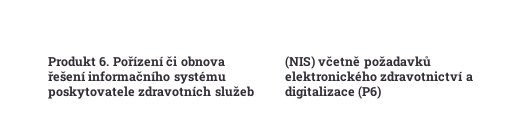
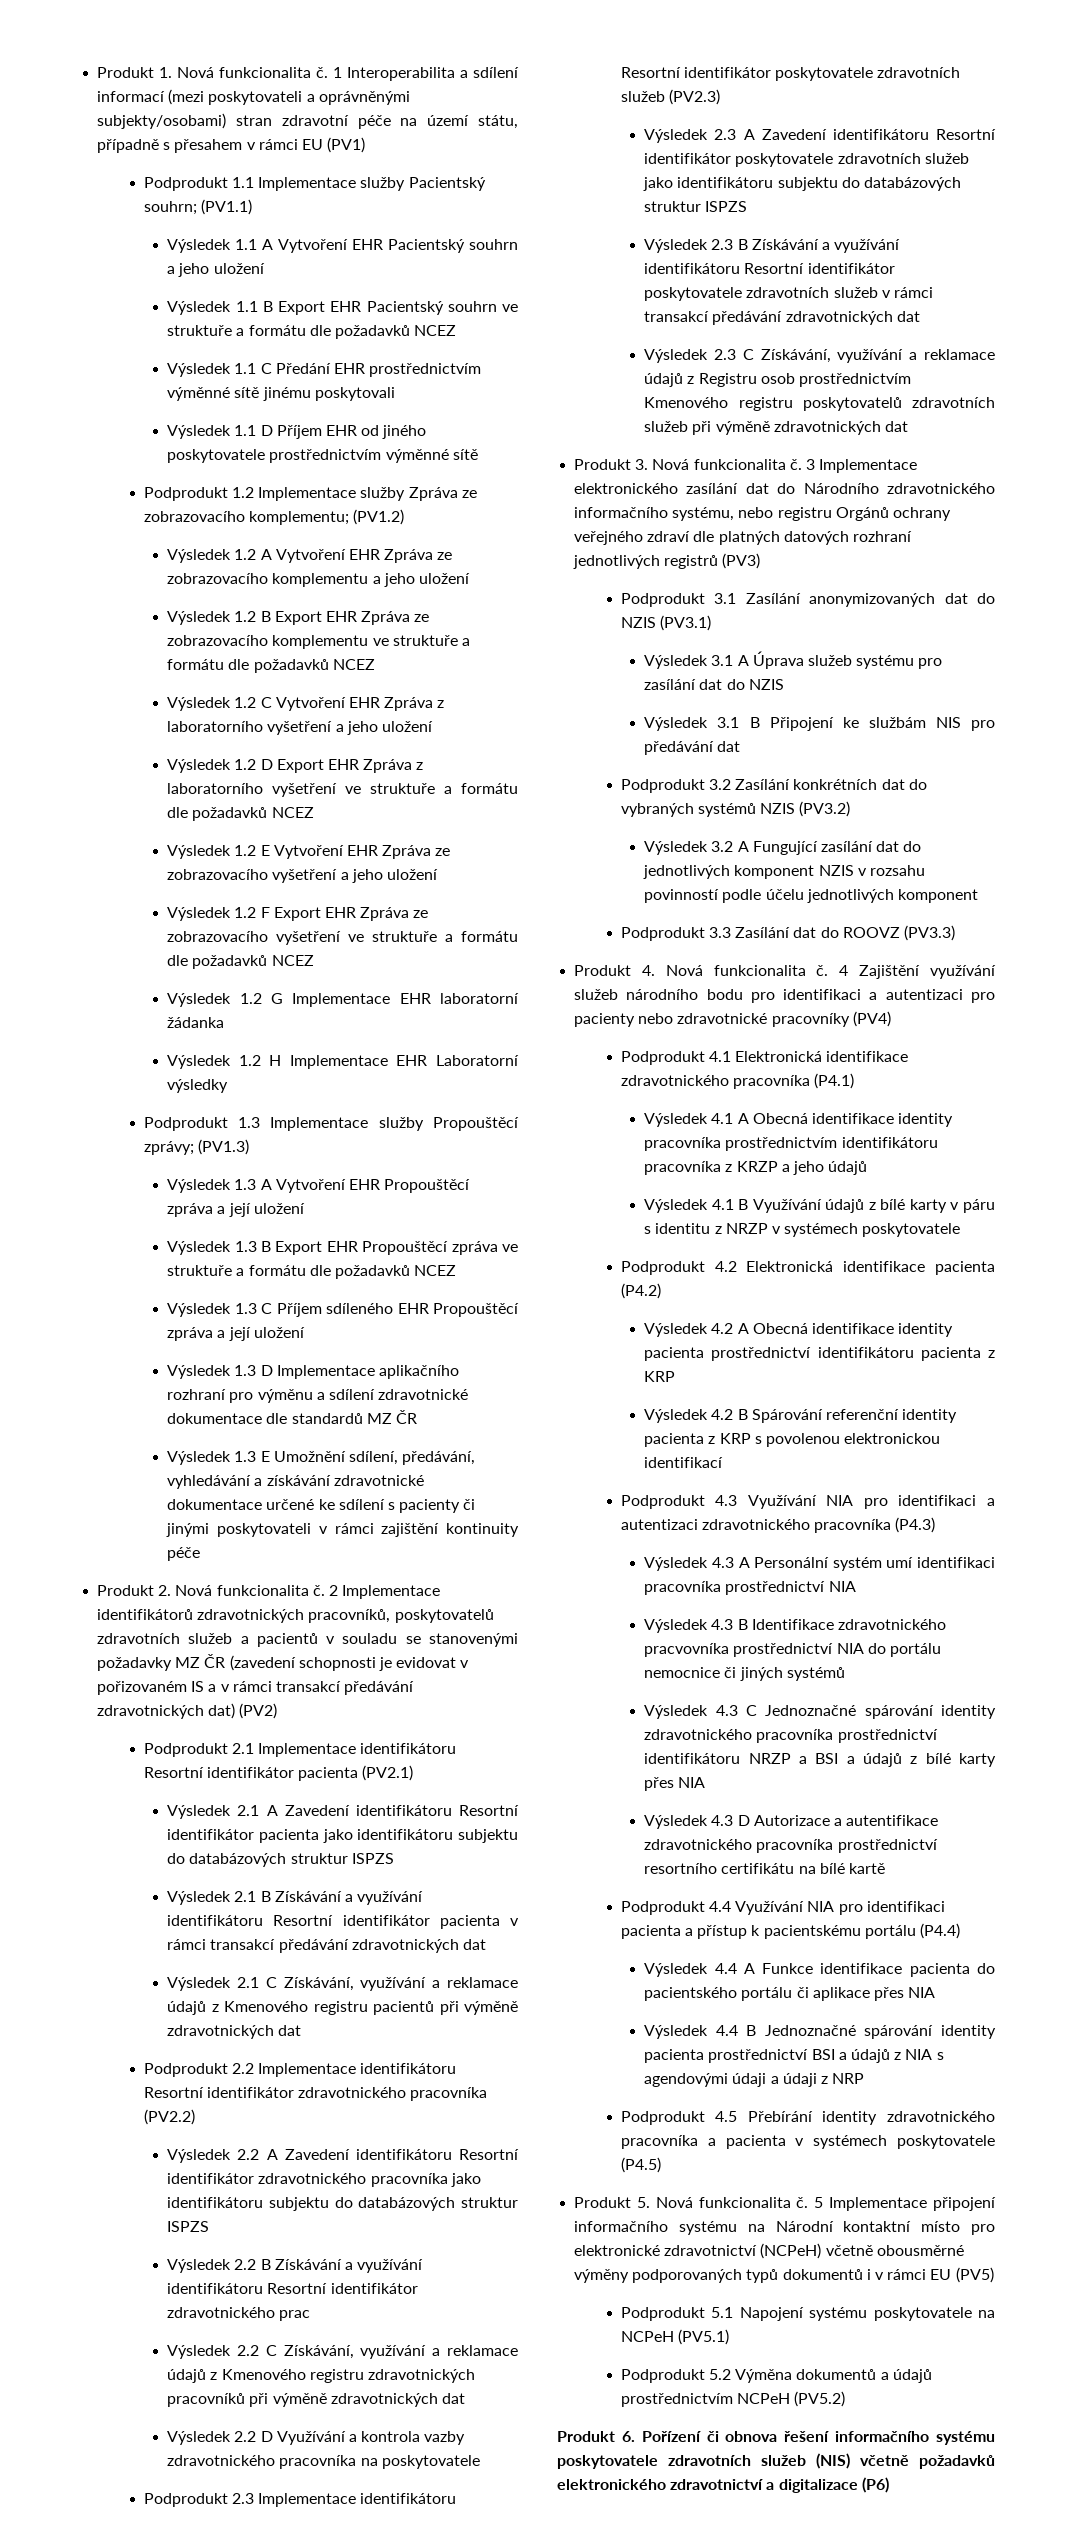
+ Produkt 1. Nová funkcionalita č. 1 Interoperabilita a sdílení informací (mezi poskytovateli a oprávněnými subjekty/osobami) stran zdravotní péče na území státu, případně s přesahem v rámci EU (PV1)
+ Podprodukt 1.1 Implementace služby Pacientský souhrn; (PV1.1)
+ Výsledek 1.1 A Vytvoření EHR Pacientský souhrn a jeho uložení
+ Výsledek 1.1 B Export EHR Pacientský souhrn ve struktuře a formátu dle požadavků NCEZ
+ Výsledek 1.1 C Předání EHR prostřednictvím výměnné sítě jinému poskytovali
+ Výsledek 1.1 D Příjem EHR od jiného poskytovatele prostřednictvím výměnné sítě
+ Podprodukt 1.2 Implementace služby Zpráva ze zobrazovacího komplementu; (PV1.2)
+ Výsledek 1.2 A Vytvoření EHR Zpráva ze zobrazovacího komplementu a jeho uložení
+ Výsledek 1.2 B Export EHR Zpráva ze zobrazovacího komplementu ve struktuře a formátu dle požadavků NCEZ
+ Výsledek 1.2 C Vytvoření EHR Zpráva z laboratorního vyšetření a jeho uložení
+ Výsledek 1.2 D Export EHR Zpráva z laboratorního vyšetření ve struktuře a formátu dle požadavků NCEZ
+ Výsledek 1.2 E Vytvoření EHR Zpráva ze zobrazovacího vyšetření a jeho uložení
+ Výsledek 1.2 F Export EHR Zpráva ze zobrazovacího vyšetření ve struktuře a formátu dle požadavků NCEZ
+ Výsledek 1.2 G Implementace EHR laboratorní žádanka
+ Výsledek 1.2 H Implementace EHR Laboratorní výsledky
+ Podprodukt 1.3 Implementace služby Propouštěcí zprávy; (PV1.3)
+ Výsledek 1.3 A Vytvoření EHR Propouštěcí zpráva a její uložení
+ Výsledek 1.3 B Export EHR Propouštěcí zpráva ve struktuře a formátu dle požadavků NCEZ
+ Výsledek 1.3 C Příjem sdíleného EHR Propouštěcí zpráva a její uložení
+ Výsledek 1.3 D Implementace aplikačního rozhraní pro výměnu a sdílení zdravotnické dokumentace dle standardů MZ ČR
+ Výsledek 1.3 E Umožnění sdílení, předávání, vyhledávání a získávání zdravotnické dokumentace určené ke sdílení s pacienty či jinými poskytovateli v rámci zajištění kontinuity péče
+ Produkt 2. Nová funkcionalita č. 2 Implementace identifikátorů zdravotnických pracovníků, poskytovatelů zdravotních služeb a pacientů v souladu se stanovenými požadavky MZ ČR (zavedení schopnosti je evidovat v pořizovaném IS a v rámci transakcí předávání zdravotnických dat) (PV2)
+ Podprodukt 2.1 Implementace identifikátoru Resortní identifikátor pacienta (PV2.1)
+ Výsledek 2.1 A Zavedení identifikátoru Resortní identifikátor pacienta jako identifikátoru subjektu do databázových struktur ISPZS
+ Výsledek 2.1 B Získávání a využívání identifikátoru Resortní identifikátor pacienta v rámci transakcí předávání zdravotnických dat
+ Výsledek 2.1 C Získávání, využívání a reklamace údajů z Kmenového registru pacientů při výměně zdravotnických dat
+ Podprodukt 2.2 Implementace identifikátoru Resortní identifikátor zdravotnického pracovníka (PV2.2)
+ Výsledek 2.2 A Zavedení identifikátoru Resortní identifikátor zdravotnického pracovníka jako identifikátoru subjektu do databázových struktur ISPZS
+ Výsledek 2.2 B Získávání a využívání identifikátoru Resortní identifikátor zdravotnického prac
+ Výsledek 2.2 C Získávání, využívání a reklamace údajů z Kmenového registru zdravotnických pracovníků při výměně zdravotnických dat
+ Výsledek 2.2 D Využívání a kontrola vazby zdravotnického pracovníka na poskytovatele
+ Podprodukt 2.3 Implementace identifikátoru Resortní identifikátor poskytovatele zdravotních služeb (PV2.3)
+ Výsledek 2.3 A Zavedení identifikátoru Resortní identifikátor poskytovatele zdravotních služeb jako identifikátoru subjektu do databázových struktur ISPZS
+ Výsledek 2.3 B Získávání a využívání identifikátoru Resortní identifikátor poskytovatele zdravotních služeb v rámci transakcí předávání zdravotnických dat
+ Výsledek 2.3 C Získávání, využívání a reklamace údajů z Registru osob prostřednictvím Kmenového registru poskytovatelů zdravotních služeb při výměně zdravotnických dat
+ Produkt 3. Nová funkcionalita č. 3 Implementace elektronického zasílání dat do Národního zdravotnického informačního systému, nebo registru Orgánů ochrany veřejného zdraví dle platných datových rozhraní jednotlivých registrů (PV3)
+ Podprodukt 3.1 Zasílání anonymizovaných dat do NZIS (PV3.1)
+ Výsledek 3.1 A Úprava služeb systému pro zasílání dat do NZIS
+ Výsledek 3.1 B Připojení ke službám NIS pro předávání dat
+ Podprodukt 3.2 Zasílání konkrétních dat do vybraných systémů NZIS (PV3.2)
+ Výsledek 3.2 A Fungující zasílání dat do jednotlivých komponent NZIS v rozsahu povinností podle účelu jednotlivých komponent
+ Podprodukt 3.3 Zasílání dat do ROOVZ (PV3.3)
+ Produkt 4. Nová funkcionalita č. 4 Zajištění využívání služeb národního bodu pro identifikaci a autentizaci pro pacienty nebo zdravotnické pracovníky (PV4)
+ Podprodukt 4.1 Elektronická identifikace zdravotnického pracovníka (P4.1)
+ Výsledek 4.1 A Obecná identifikace identity pracovníka prostřednictvím identifikátoru pracovníka z KRZP a jeho údajů
+ Výsledek 4.1 B Využívání údajů z bílé karty v páru s identitu z NRZP v systémech poskytovatele
+ Podprodukt 4.2 Elektronická identifikace pacienta (P4.2)
+ Výsledek 4.2 A Obecná identifikace identity pacienta prostřednictví identifikátoru pacienta z KRP
+ Výsledek 4.2 B Spárování referenční identity pacienta z KRP s povolenou elektronickou identifikací
+ Podprodukt 4.3 Využívání NIA pro identifikaci a autentizaci zdravotnického pracovníka (P4.3)
+ Výsledek 4.3 A Personální systém umí identifikaci pracovníka prostřednictví NIA
+ Výsledek 4.3 B Identifikace zdravotnického pracvovníka prostřednictví NIA do portálu nemocnice či jiných systémů
+ Výsledek 4.3 C Jednoznačné spárování identity zdravotnického pracovníka prostřednictví identifikátoru NRZP a BSI a údajů z bílé karty přes NIA
+ Výsledek 4.3 D Autorizace a autentifikace zdravotnického pracovníka prostřednictví resortního certifikátu na bílé kartě
+ Podprodukt 4.4 Využívání NIA pro identifikaci pacienta a přístup k pacientskému portálu (P4.4)
+ Výsledek 4.4 A Funkce identifikace pacienta do pacientského portálu či aplikace přes NIA
+ Výsledek 4.4 B Jednoznačné spárování identity pacienta prostřednictví BSI a údajů z NIA s agendovými údaji a údaji z NRP
+ Podprodukt 4.5 Přebírání identity zdravotnického pracovníka a pacienta v systémech poskytovatele (P4.5)
+ Produkt 5. Nová funkcionalita č. 5 Implementace připojení informačního systému na Národní kontaktní místo pro elektronické zdravotnictví (NCPeH) včetně obousměrné výměny podporovaných typů dokumentů i v rámci EU (PV5)
+ Podprodukt 5.1 Napojení systému poskytovatele na NCPeH (PV5.1)
+ Podprodukt 5.2 Výměna dokumentů a údajů prostřednictvím NCPeH (PV5.2)

